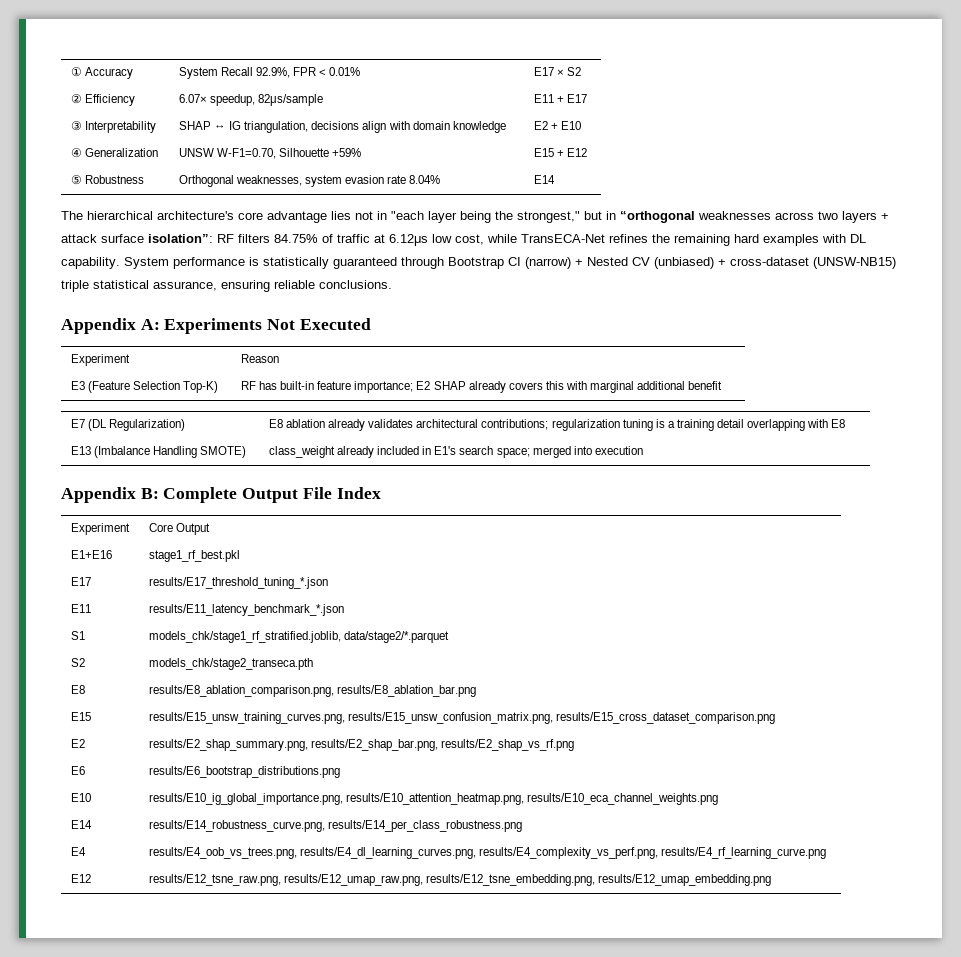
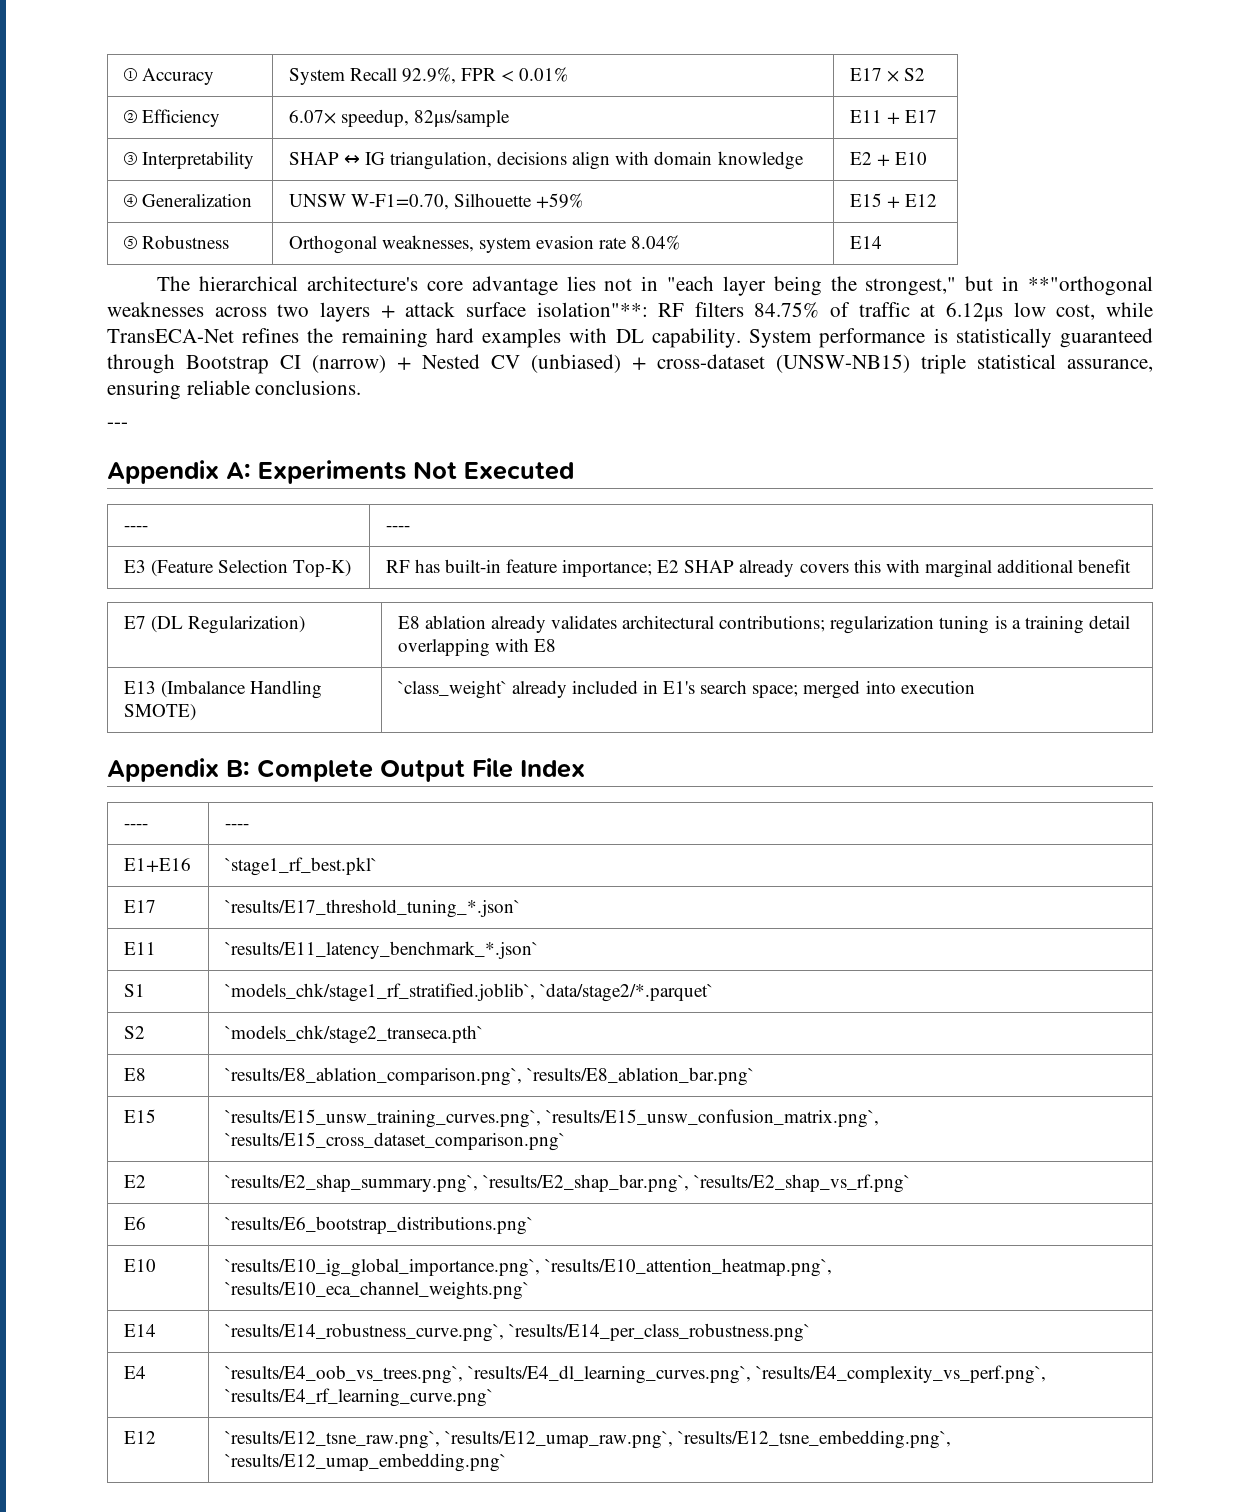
- The hierarchical architecture's core advantage lies not in "each layer being the strongest," but in “orthogonal weaknesses across two layers + attack surface isolation”: RF filters 84.75% of traffic at 6.12μs low cost, while TransECA-Net refines the remaining hard examples with DL capability.
+ The hierarchical architecture's core advantage lies not in "each layer being the strongest," but in **"orthogonal weaknesses across two layers + attack surface isolation"**: RF filters 84.75% of traffic at 6.12μs low cost, while TransECA-Net refines the remaining hard examples with DL capability.
+ ---
  Appendix A: Experiments Not Executed
- Experiment | Reason
+ ---- | ----
- E13 (Imbalance Handling SMOTE) | class_weight already included in E1's search space; merged into execution
+ E13 (Imbalance Handling SMOTE) | `class_weight` already included in E1's search space; merged into execution
  Appendix B: Complete Output File Index
- Experiment | Core Output
+ ---- | ----
- E1+E16 | stage1_rf_best.pkl
+ E1+E16 | `stage1_rf_best.pkl`
- E17 | results/E17_threshold_tuning_*.json
+ E17 | `results/E17_threshold_tuning_*.json`
- E11 | results/E11_latency_benchmark_*.json
+ E11 | `results/E11_latency_benchmark_*.json`
- S1 | models_chk/stage1_rf_stratified.joblib, data/stage2/*.parquet
+ S1 | `models_chk/stage1_rf_stratified.joblib`, `data/stage2/*.parquet`
- S2 | models_chk/stage2_transeca.pth
+ S2 | `models_chk/stage2_transeca.pth`
- E8 | results/E8_ablation_comparison.png, results/E8_ablation_bar.png
+ E8 | `results/E8_ablation_comparison.png`, `results/E8_ablation_bar.png`
- E15 | results/E15_unsw_training_curves.png, results/E15_unsw_confusion_matrix.png, results/E15_cross_dataset_comparison.png
- E2 | results/E2_shap_summary.png, results/E2_shap_bar.png, results/E2_shap_vs_rf.png
+ E15 | `results/E15_unsw_training_curves.png`, `results/E15_unsw_confusion_matrix.png`, `results/E15_cross_dataset_comparison.png`
+ E2 | `results/E2_shap_summary.png`, `results/E2_shap_bar.png`, `results/E2_shap_vs_rf.png`
- E6 | results/E6_bootstrap_distributions.png
+ E6 | `results/E6_bootstrap_distributions.png`
- E10 | results/E10_ig_global_importance.png, results/E10_attention_heatmap.png, results/E10_eca_channel_weights.png
+ E10 | `results/E10_ig_global_importance.png`, `results/E10_attention_heatmap.png`, `results/E10_eca_channel_weights.png`
- E14 | results/E14_robustness_curve.png, results/E14_per_class_robustness.png
+ E14 | `results/E14_robustness_curve.png`, `results/E14_per_class_robustness.png`
- E4 | results/E4_oob_vs_trees.png, results/E4_dl_learning_curves.png, results/E4_complexity_vs_perf.png, results/E4_rf_learning_curve.png
- E12 | results/E12_tsne_raw.png, results/E12_umap_raw.png, results/E12_tsne_embedding.png, results/E12_umap_embedding.png
+ E4 | `results/E4_oob_vs_trees.png`, `results/E4_dl_learning_curves.png`, `results/E4_complexity_vs_perf.png`, `results/E4_rf_learning_curve.png`
+ E12 | `results/E12_tsne_raw.png`, `results/E12_umap_raw.png`, `results/E12_tsne_embedding.png`, `results/E12_umap_embedding.png`

